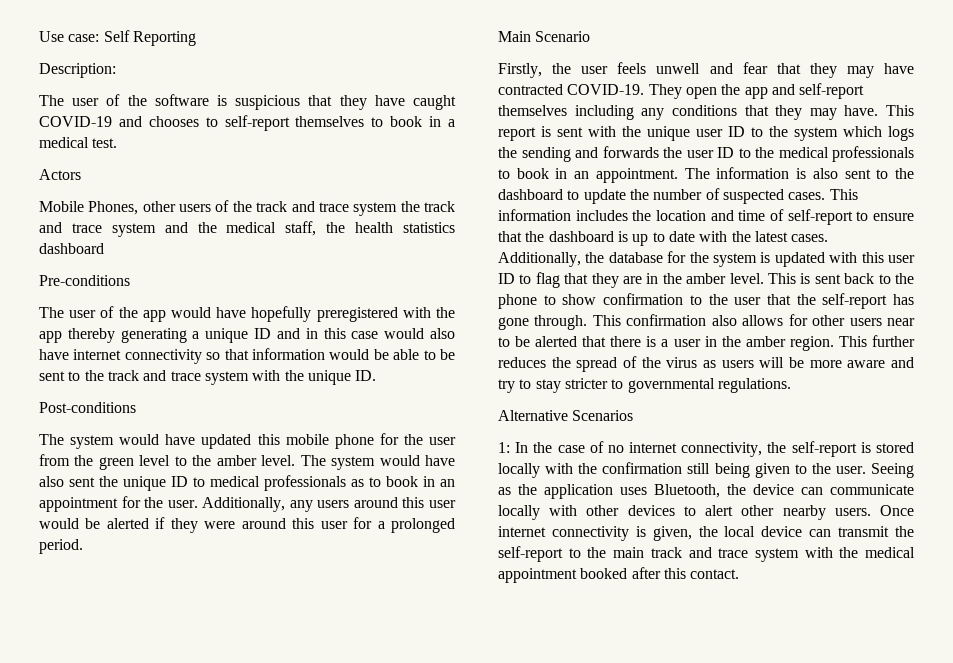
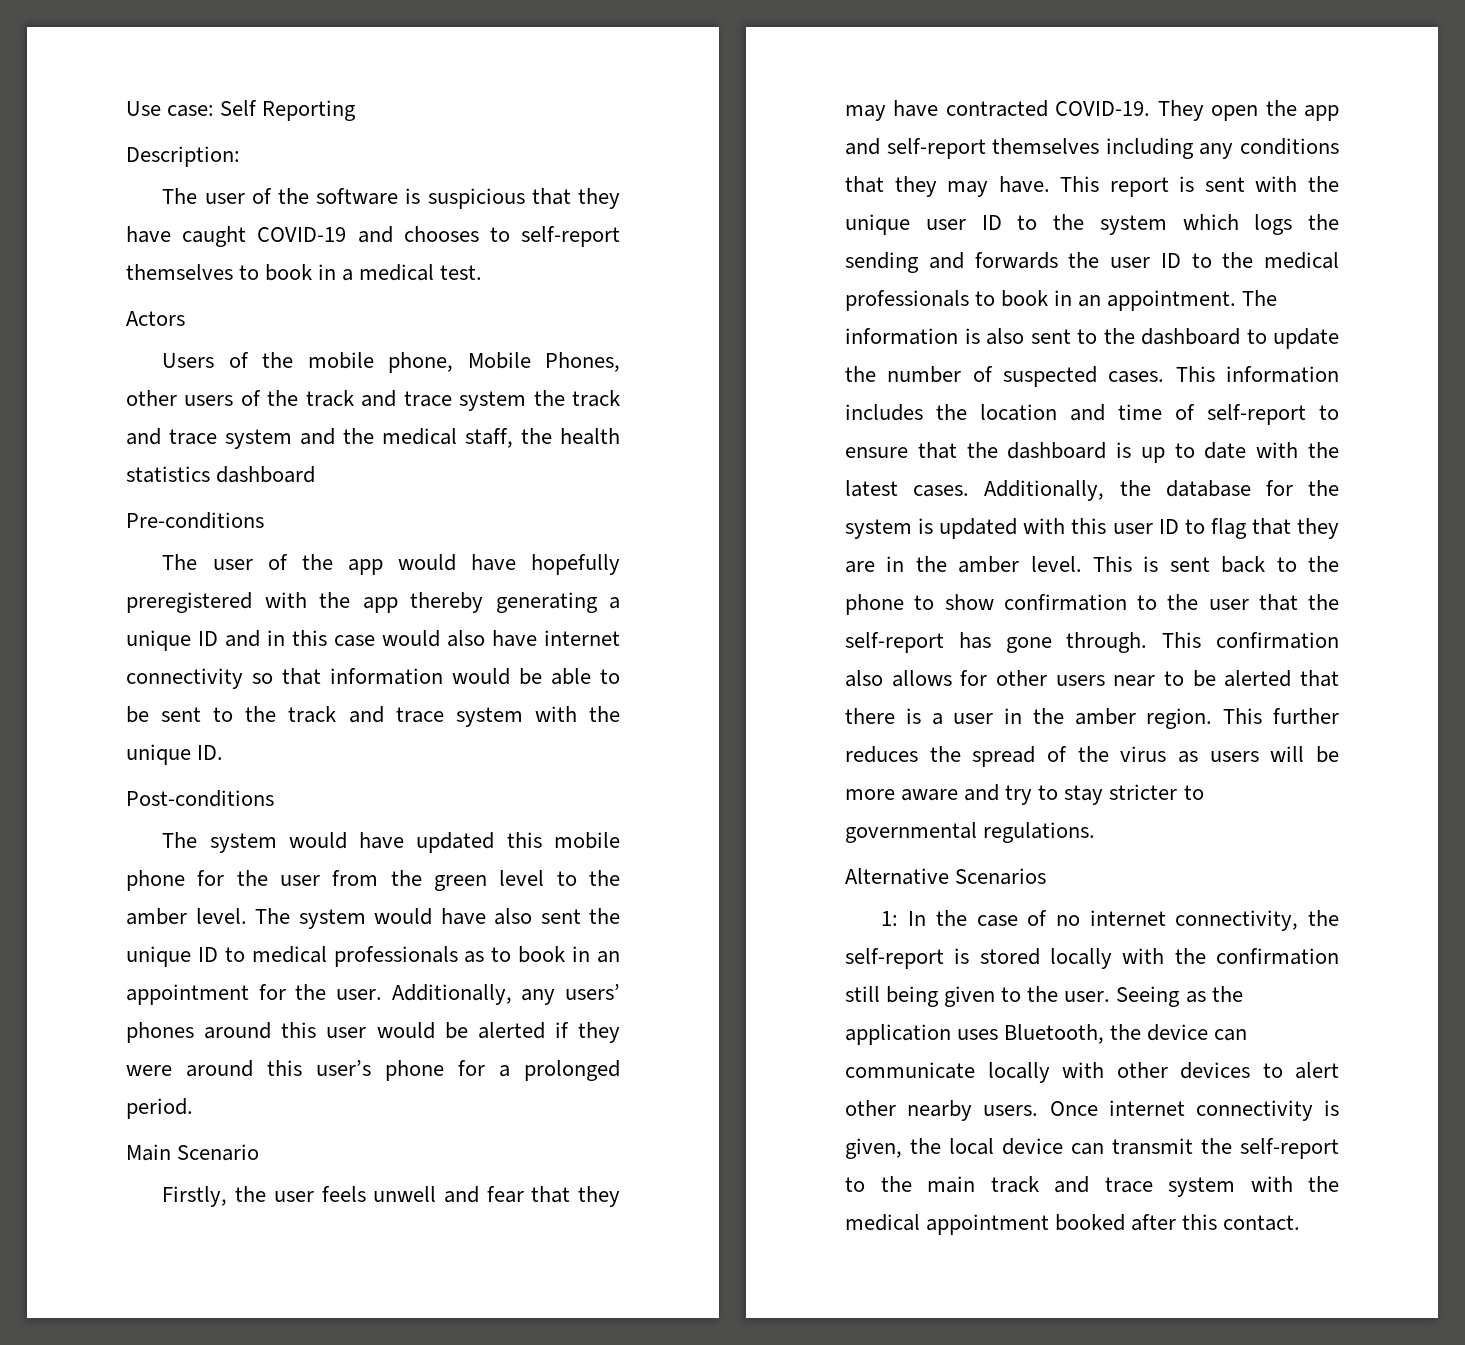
- Mobile Phones, other users of the track and trace system the track and trace system and the medical staff, the health statistics dashboard
+ Users of the mobile phone, Mobile Phones, other users of the track and trace system the track and trace system and the medical staff, the health statistics dashboard
- Additionally, any users around this user would be alerted if they were around this user for a prolonged period.
+ Additionally, any users’ phones around this user would be alerted if they were around this user’s phone for a prolonged period.

